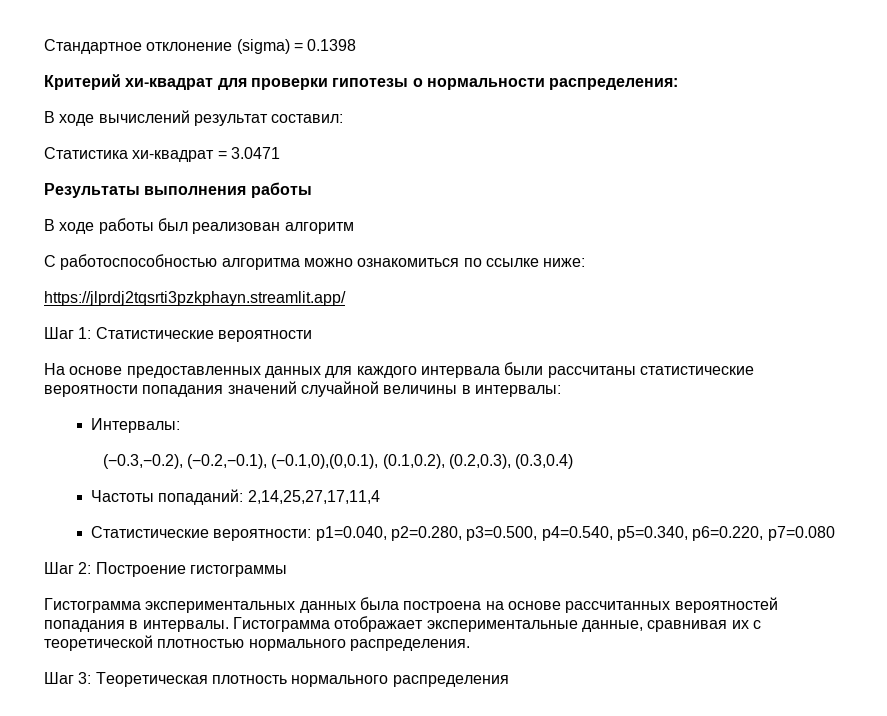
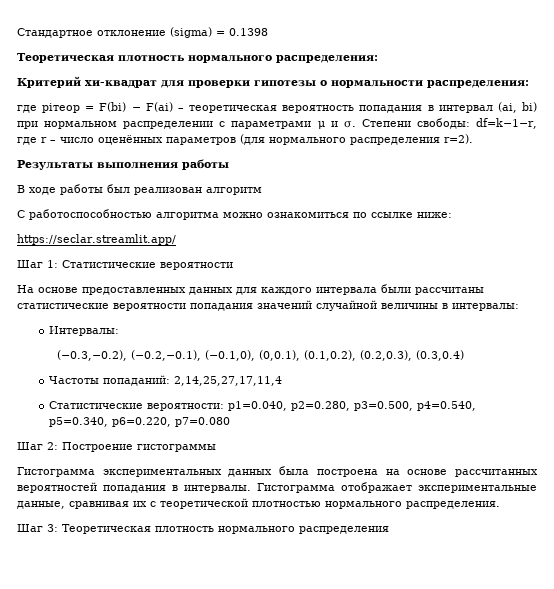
+ Теоретическая плотность нормального распределения:
- В ходе вычислений результат составил:
- Статистика хи-квадрат = 3.0471
+ где piтеор = F(bi) − F(ai) – теоретическая вероятность попадания в интервал (ai, bi) при нормальном распределении с параметрами μ и σ. Степени свободы: df=k−1−r, где r – число оценённых параметров (для нормального распределения r=2).
- https://jlprdj2tqsrti3pzkphayn.streamlit.app/
+ https://seclar.streamlit.app/
- (−0.3,−0.2), (−0.2,−0.1), (−0.1,0),(0,0.1), (0.1,0.2), (0.2,0.3), (0.3,0.4)
+ (−0.3,−0.2), (−0.2,−0.1), (−0.1,0), (0,0.1), (0.1,0.2), (0.2,0.3), (0.3,0.4)

